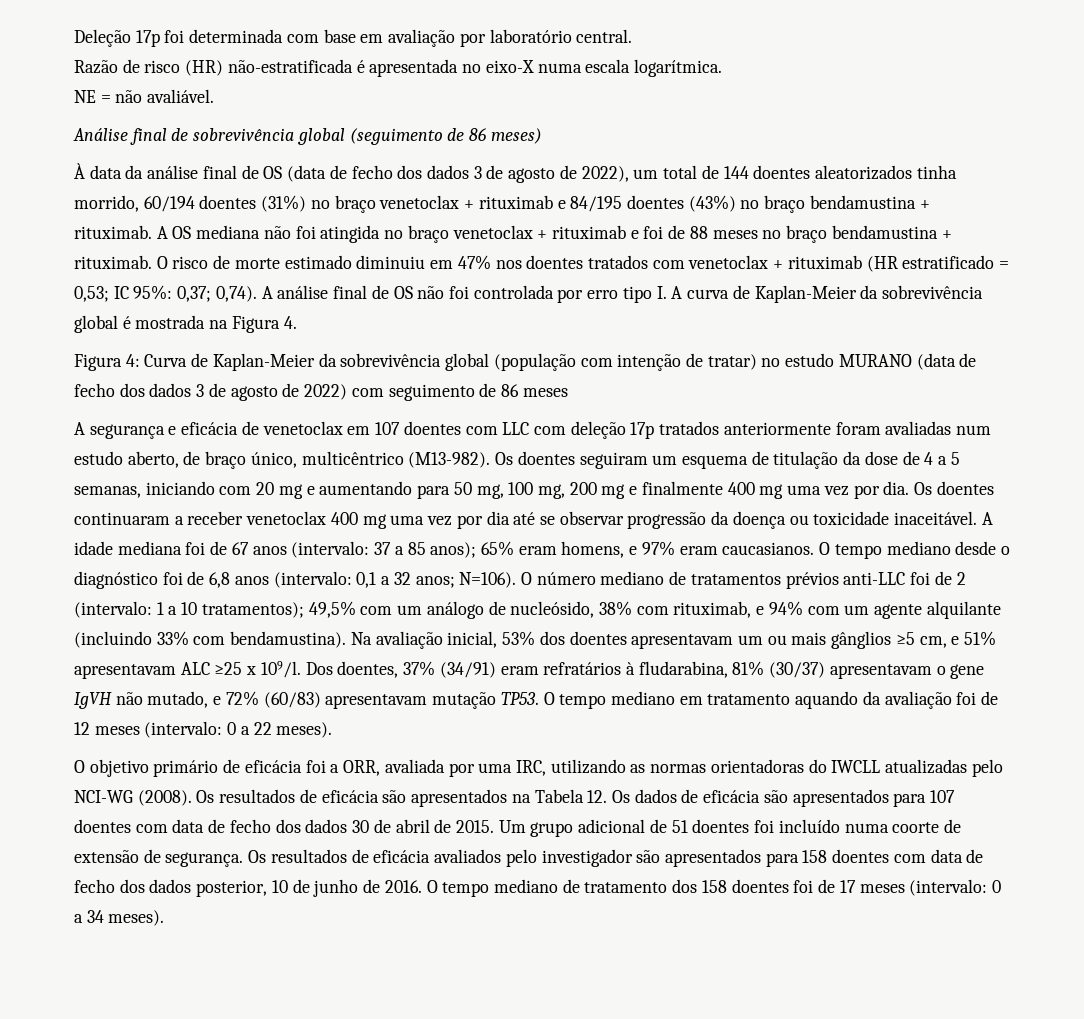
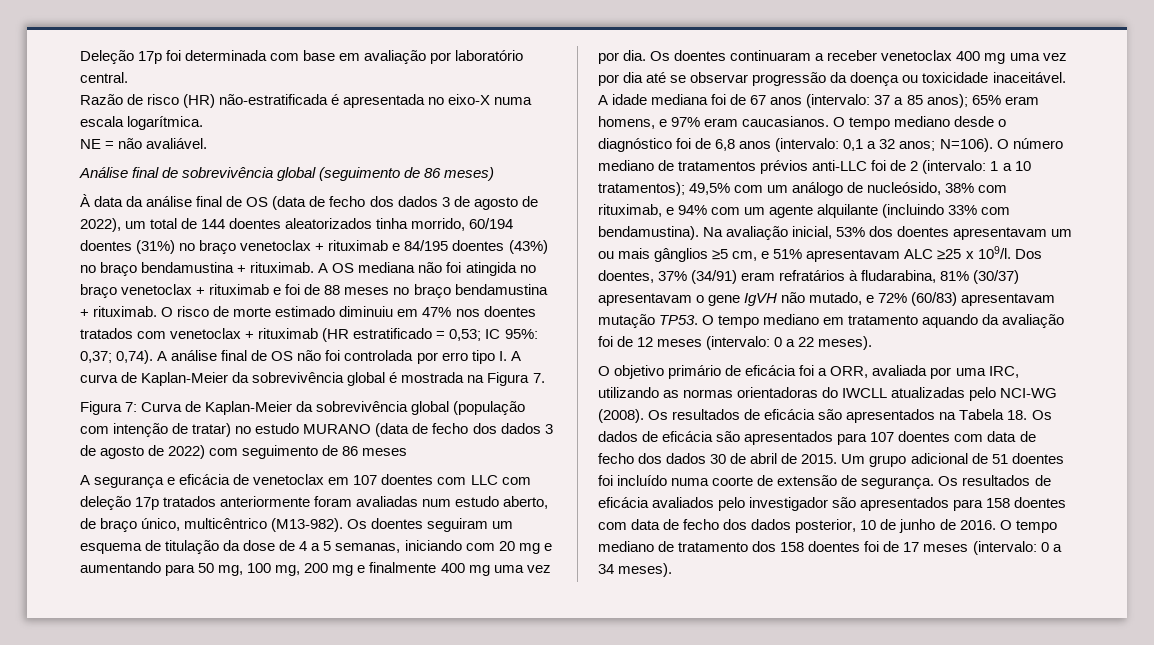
- A análise final de OS não foi controlada por erro tipo I. A curva de Kaplan-Meier da sobrevivência global é mostrada na Figura 4.
- Figura 4: Curva de Kaplan-Meier da sobrevivência global (população com intenção de tratar) no estudo MURANO (data de fecho dos dados 3 de agosto de 2022) com seguimento de 86 meses
+ A análise final de OS não foi controlada por erro tipo I. A curva de Kaplan-Meier da sobrevivência global é mostrada na Figura 7.
+ Figura 7: Curva de Kaplan-Meier da sobrevivência global (população com intenção de tratar) no estudo MURANO (data de fecho dos dados 3 de agosto de 2022) com seguimento de 86 meses
- Os resultados de eficácia são apresentados na Tabela 12. Os dados de eficácia são apresentados para 107 doentes com data de fecho dos dados 30 de abril de 2015.
+ Os resultados de eficácia são apresentados na Tabela 18. Os dados de eficácia são apresentados para 107 doentes com data de fecho dos dados 30 de abril de 2015.

